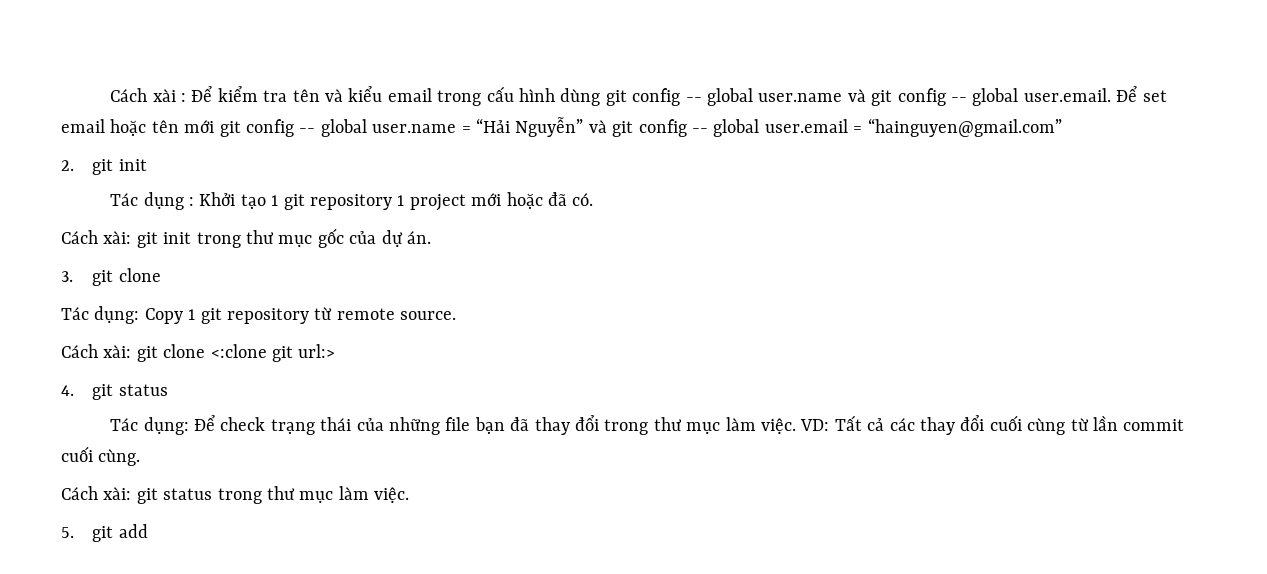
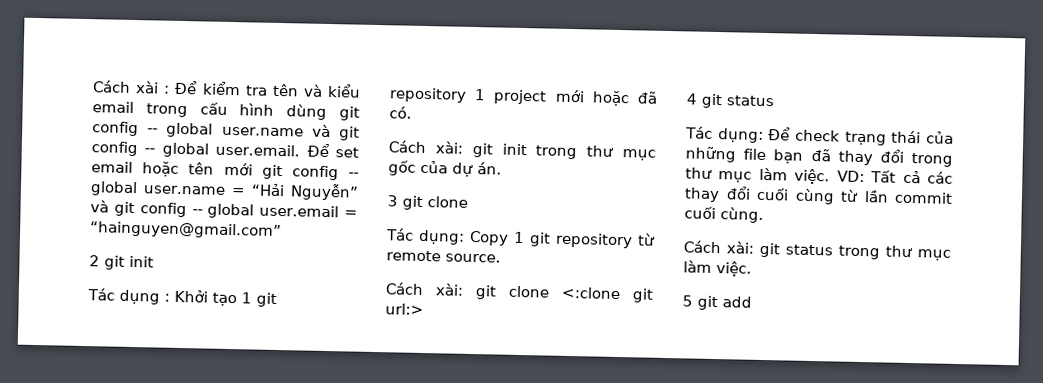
- 2. git init
+ 2 git init
- 3. git clone
+ 3 git clone
- 4. git status
+ 4 git status
- 5. git add
+ 5 git add

